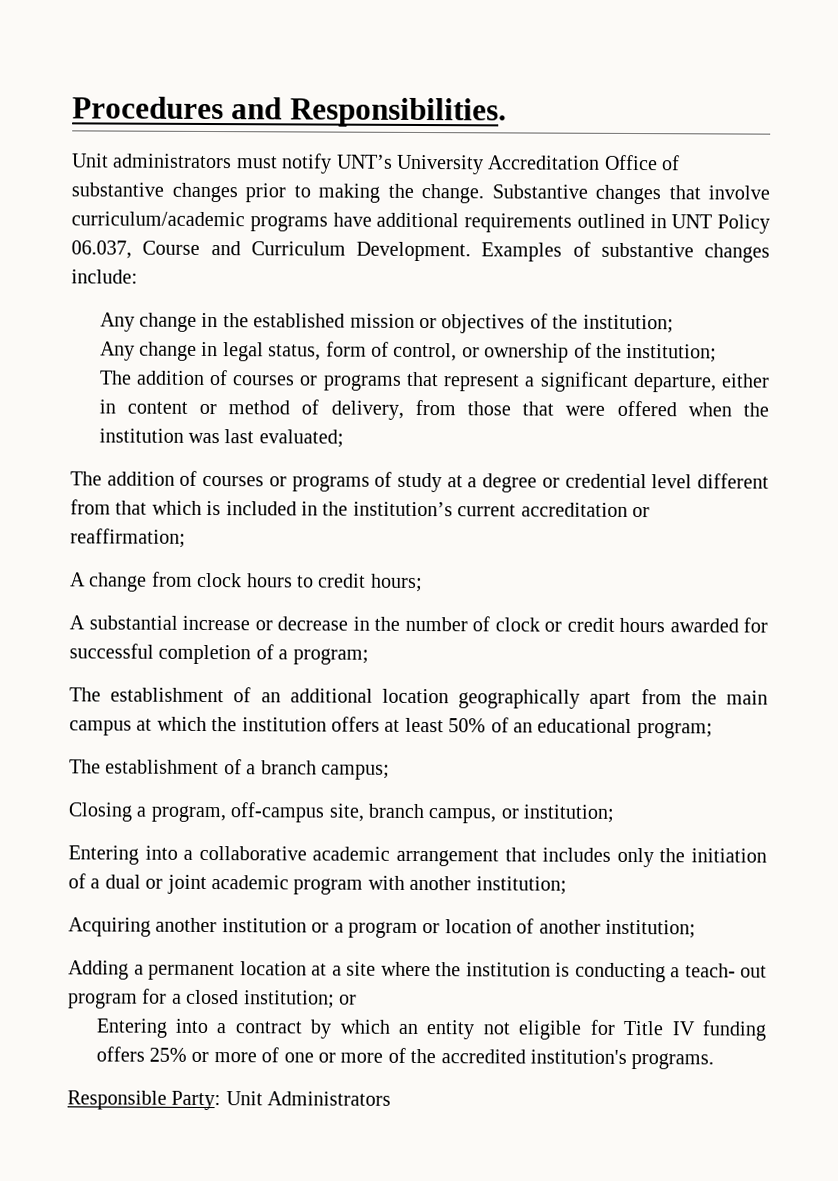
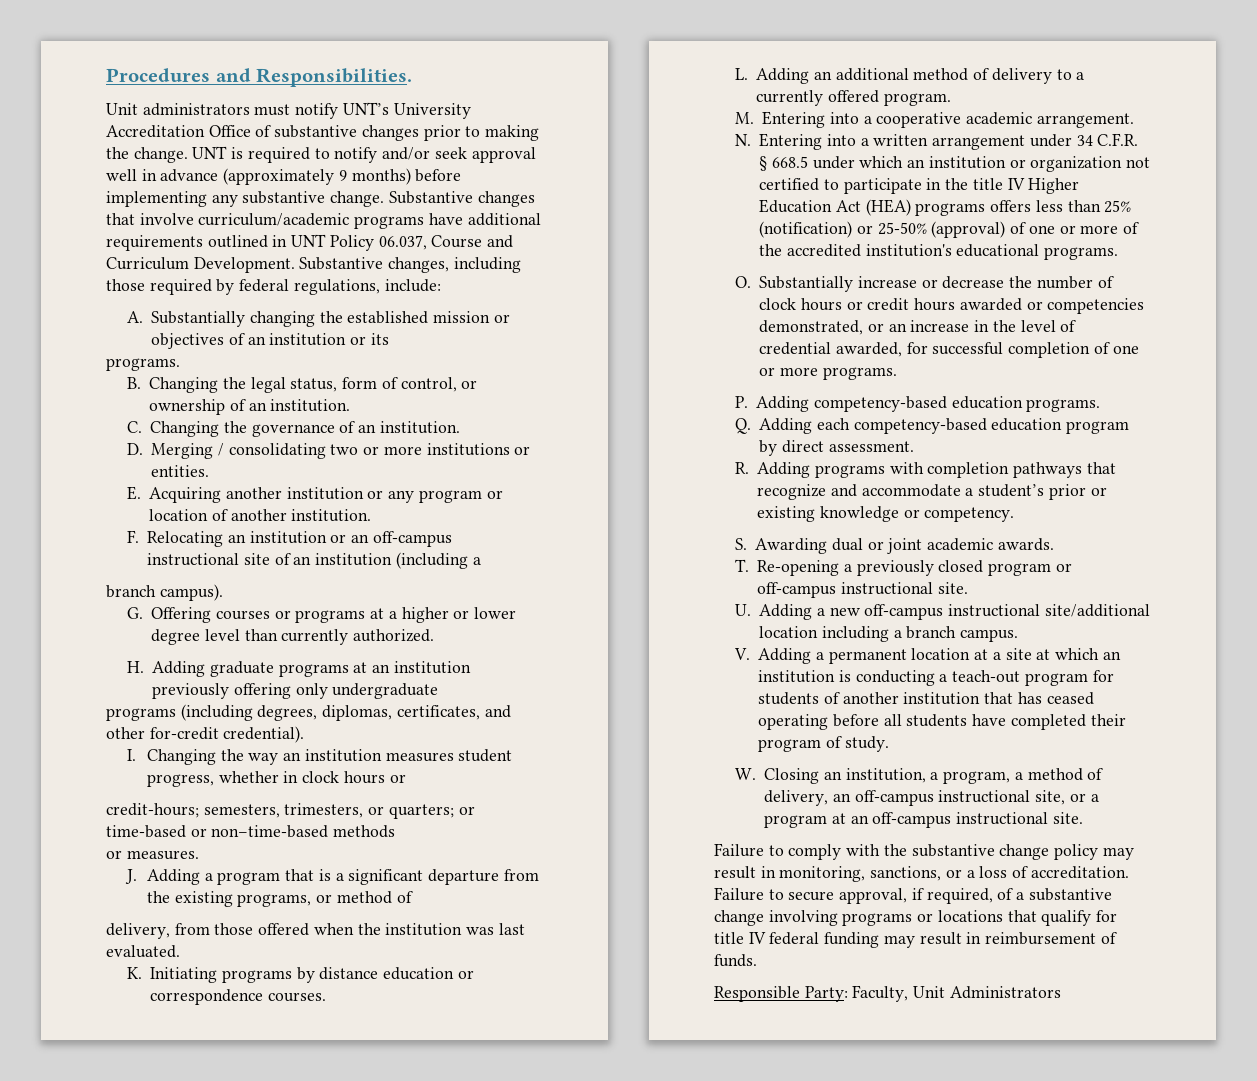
+ UNT is required to notify and/or seek approval well in advance (approximately 9 months) before implementing any substantive change.
- Examples of substantive changes include:
- Any change in the established mission or objectives of the institution;
- Any change in legal status, form of control, or ownership of the institution;
- The addition of courses or programs that represent a significant departure, either in content or method of delivery, from those that were offered when the institution was last evaluated;
- The addition of courses or programs of study at a degree or credential level different from that which is included in the institution’s current accreditation or reaffirmation;
- A change from clock hours to credit hours;
- A substantial increase or decrease in the number of clock or credit hours awarded for successful completion of a program;
- The establishment of an additional location geographically apart from the main campus at which the institution offers at least 50% of an educational program;
- The establishment of a branch campus;
- Closing a program, off-campus site, branch campus, or institution;
- Entering into a collaborative academic arrangement that includes only the initiation of a dual or joint academic program with another institution;
- Acquiring another institution or a program or location of another institution;
- Adding a permanent location at a site where the institution is conducting a teach- out program for a closed institution; or
- Entering into a contract by which an entity not eligible for Title IV funding offers 25% or more of one or more of the accredited institution's programs.
+ Substantive changes, including those required by federal regulations, include:
+ A. Substantially changing the established mission or objectives of an institution or its
+ programs.
+ B. Changing the legal status, form of control, or ownership of an institution.
+ C. Changing the governance of an institution.
+ D. Merging / consolidating two or more institutions or entities.
+ E. Acquiring another institution or any program or location of another institution.
+ F. Relocating an institution or an off-campus instructional site of an institution (including a
+ branch campus).
+ G. Offering courses or programs at a higher or lower degree level than currently authorized.
+ H. Adding graduate programs at an institution previously offering only undergraduate
+ programs (including degrees, diplomas, certificates, and other for-credit credential).
+ I. Changing the way an institution measures student progress, whether in clock hours or
+ credit-hours; semesters, trimesters, or quarters; or time-based or non–time-based methods
+ or measures.
+ J. Adding a program that is a significant departure from the existing programs, or method of
+ delivery, from those offered when the institution was last evaluated.
+ K. Initiating programs by distance education or correspondence courses.
+ L. Adding an additional method of delivery to a currently offered program.
+ M. Entering into a cooperative academic arrangement.
+ N. Entering into a written arrangement under 34 C.F.R. § 668.5 under which an institution or organization not certified to participate in the title IV Higher Education Act (HEA) programs offers less than 25% (notification) or 25-50% (approval) of one or more of the accredited institution's educational programs.
+ O. Substantially increase or decrease the number of clock hours or credit hours awarded or competencies demonstrated, or an increase in the level of credential awarded, for successful completion of one or more programs.
+ P. Adding competency-based education programs.
+ Q. Adding each competency-based education program by direct assessment.
+ R. Adding programs with completion pathways that recognize and accommodate a student’s prior or existing knowledge or competency.
+ S. Awarding dual or joint academic awards.
+ T. Re-opening a previously closed program or off-campus instructional site.
+ U. Adding a new off-campus instructional site/additional location including a branch campus.
+ V. Adding a permanent location at a site at which an institution is conducting a teach-out program for students of another institution that has ceased operating before all students have completed their program of study.
+ W. Closing an institution, a program, a method of delivery, an off-campus instructional site, or a program at an off-campus instructional site.
+ Failure to comply with the substantive change policy may result in monitoring, sanctions, or a loss of accreditation. Failure to secure approval, if required, of a substantive change involving programs or locations that qualify for title IV federal funding may result in reimbursement of funds.
- Responsible Party: Unit Administrators
+ Responsible Party: Faculty, Unit Administrators

